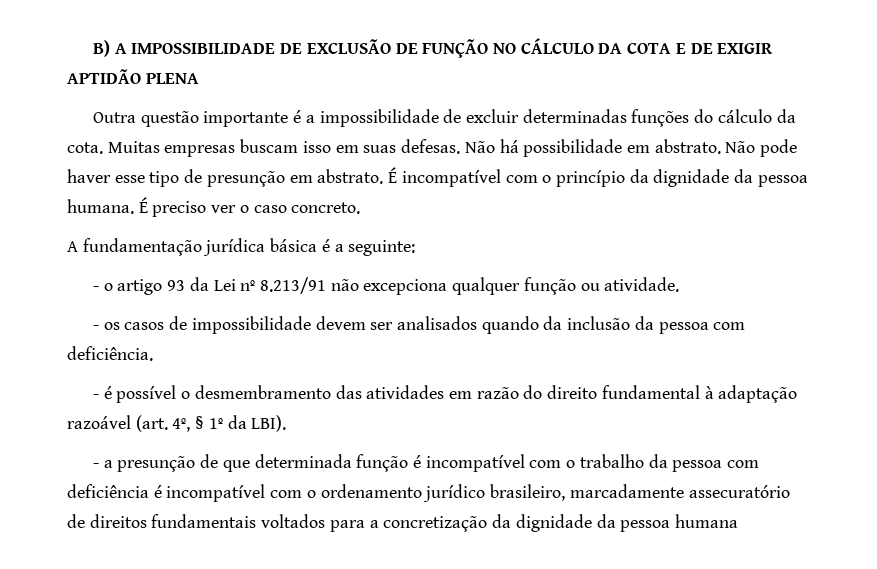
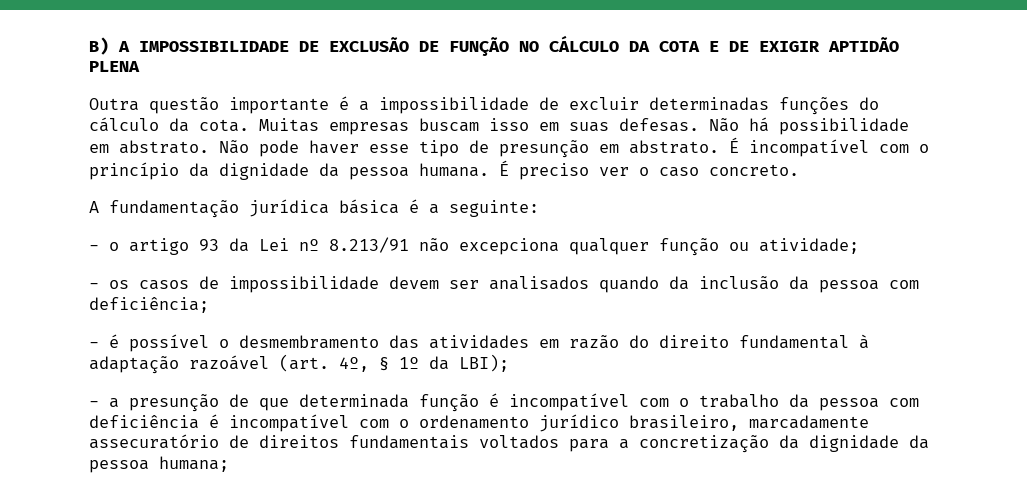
- - o artigo 93 da Lei nº 8.213/91 não excepciona qualquer função ou atividade.
+ - o artigo 93 da Lei nº 8.213/91 não excepciona qualquer função ou atividade;
- - os casos de impossibilidade devem ser analisados quando da inclusão da pessoa com deficiência.
+ - os casos de impossibilidade devem ser analisados quando da inclusão da pessoa com deficiência;
- - é possível o desmembramento das atividades em razão do direito fundamental à adaptação razoável (art. 4º, § 1º da LBI).
+ - é possível o desmembramento das atividades em razão do direito fundamental à adaptação razoável (art. 4º, § 1º da LBI);
- - a presunção de que determinada função é incompatível com o trabalho da pessoa com deficiência é incompatível com o ordenamento jurídico brasileiro, marcadamente assecuratório de direitos fundamentais voltados para a concretização da dignidade da pessoa humana
+ - a presunção de que determinada função é incompatível com o trabalho da pessoa com deficiência é incompatível com o ordenamento jurídico brasileiro, marcadamente assecuratório de direitos fundamentais voltados para a concretização da dignidade da pessoa humana;

